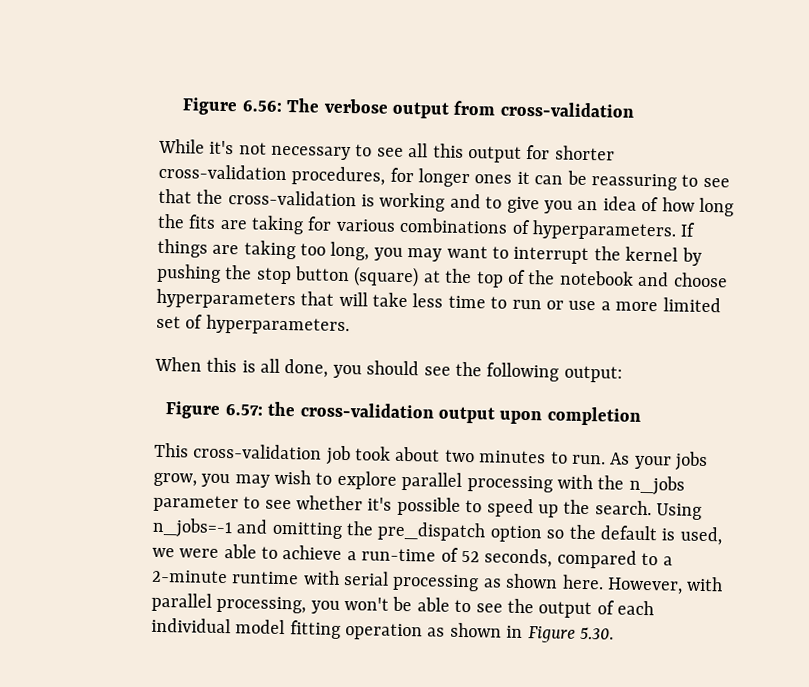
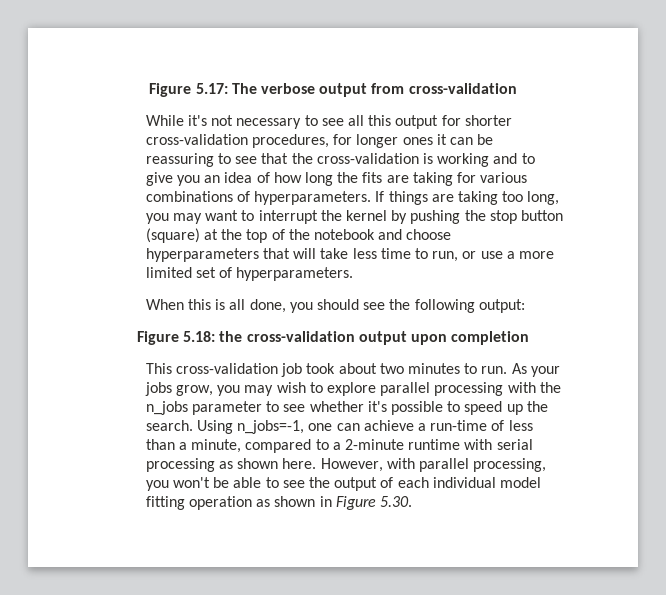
- Figure 6.56: The verbose output from cross-validation
+ Figure 5.17: The verbose output from cross-validation
- If things are taking too long, you may want to interrupt the kernel by pushing the stop button (square) at the top of the notebook and choose hyperparameters that will take less time to run or use a more limited set of hyperparameters.
+ If things are taking too long, you may want to interrupt the kernel by pushing the stop button (square) at the top of the notebook and choose hyperparameters that will take less time to run, or use a more limited set of hyperparameters.
- Figure 6.57: the cross-validation output upon completion
+ Figure 5.18: the cross-validation output upon completion
- Using n_jobs=-1 and omitting the pre_dispatch option so the default is used, we were able to achieve a run-time of 52 seconds, compared to a 2-minute runtime with serial processing as shown here.
+ Using n_jobs=-1, one can achieve a run-time of less than a minute, compared to a 2-minute runtime with serial processing as shown here.

